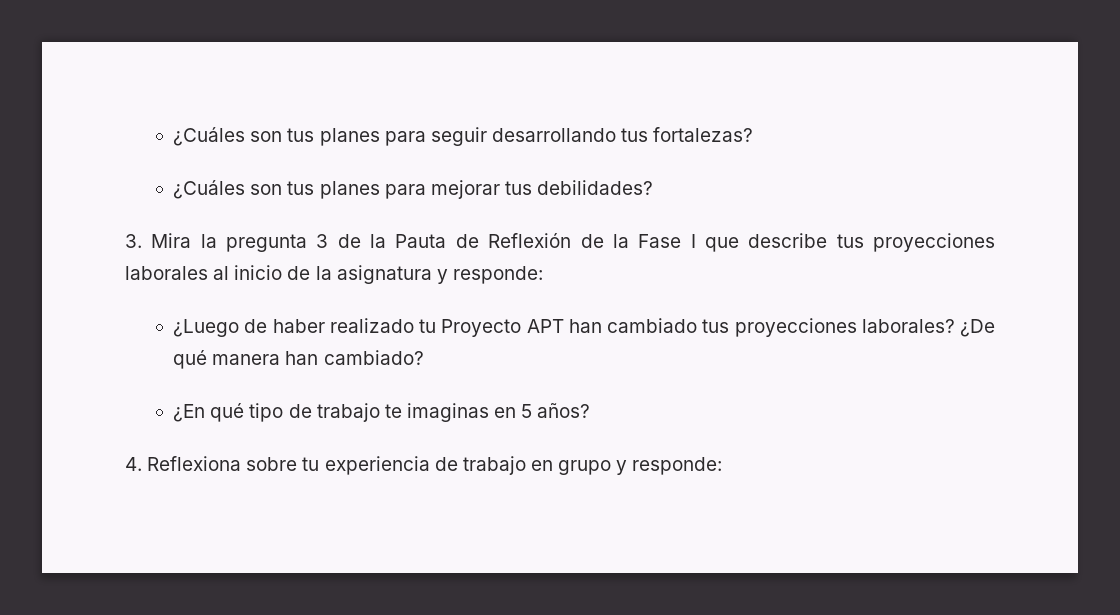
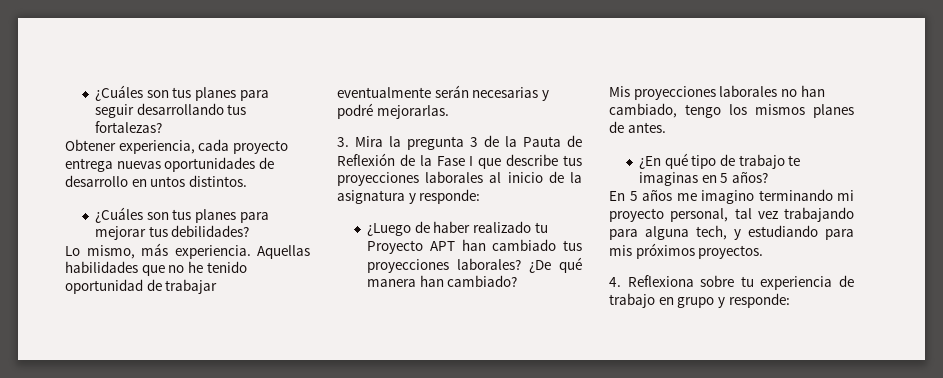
+ Obtener experiencia, cada proyecto entrega nuevas oportunidades de desarrollo en untos distintos.
+ Lo mismo, más experiencia. Aquellas habilidades que no he tenido oportunidad de trabajar eventualmente serán necesarias y podré mejorarlas.
+ Mis proyecciones laborales no han cambiado, tengo los mismos planes de antes.
+ En 5 años me imagino terminando mi proyecto personal, tal vez trabajando para alguna tech, y estudiando para mis próximos proyectos.

